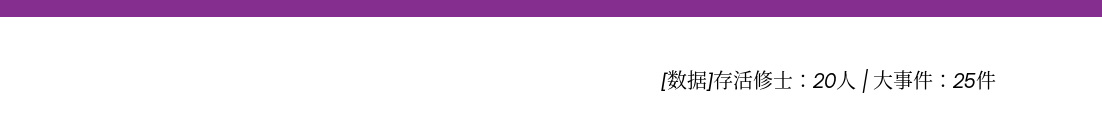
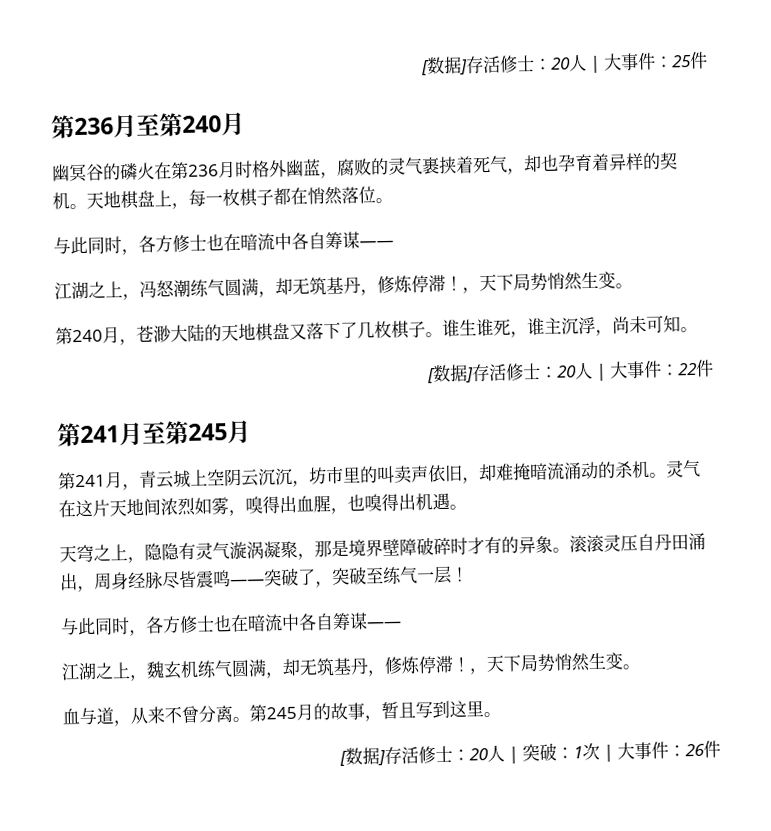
+ 第236月至第240月
+ 幽冥谷的磷火在第236月时格外幽蓝，腐败的灵气裹挟着死气，却也孕育着异样的契机。天地棋盘上，每一枚棋子都在悄然落位。
+ 与此同时，各方修士也在暗流中各自筹谋——
+ 江湖之上，冯怒潮练气圆满，却无筑基丹，修炼停滞！，天下局势悄然生变。
+ 第240月，苍渺大陆的天地棋盘又落下了几枚棋子。谁生谁死，谁主沉浮，尚未可知。
+ [数据]存活修士：20人 | 大事件：22件
+ 第241月至第245月
+ 第241月，青云城上空阴云沉沉，坊市里的叫卖声依旧，却难掩暗流涌动的杀机。灵气在这片天地间浓烈如雾，嗅得出血腥，也嗅得出机遇。
+ 天穹之上，隐隐有灵气漩涡凝聚，那是境界壁障破碎时才有的异象。滚滚灵压自丹田涌出，周身经脉尽皆震鸣——突破了，突破至练气一层！
+ 与此同时，各方修士也在暗流中各自筹谋——
+ 江湖之上，魏玄机练气圆满，却无筑基丹，修炼停滞！，天下局势悄然生变。
+ 血与道，从来不曾分离。第245月的故事，暂且写到这里。
+ [数据]存活修士：20人 | 突破：1次 | 大事件：26件

